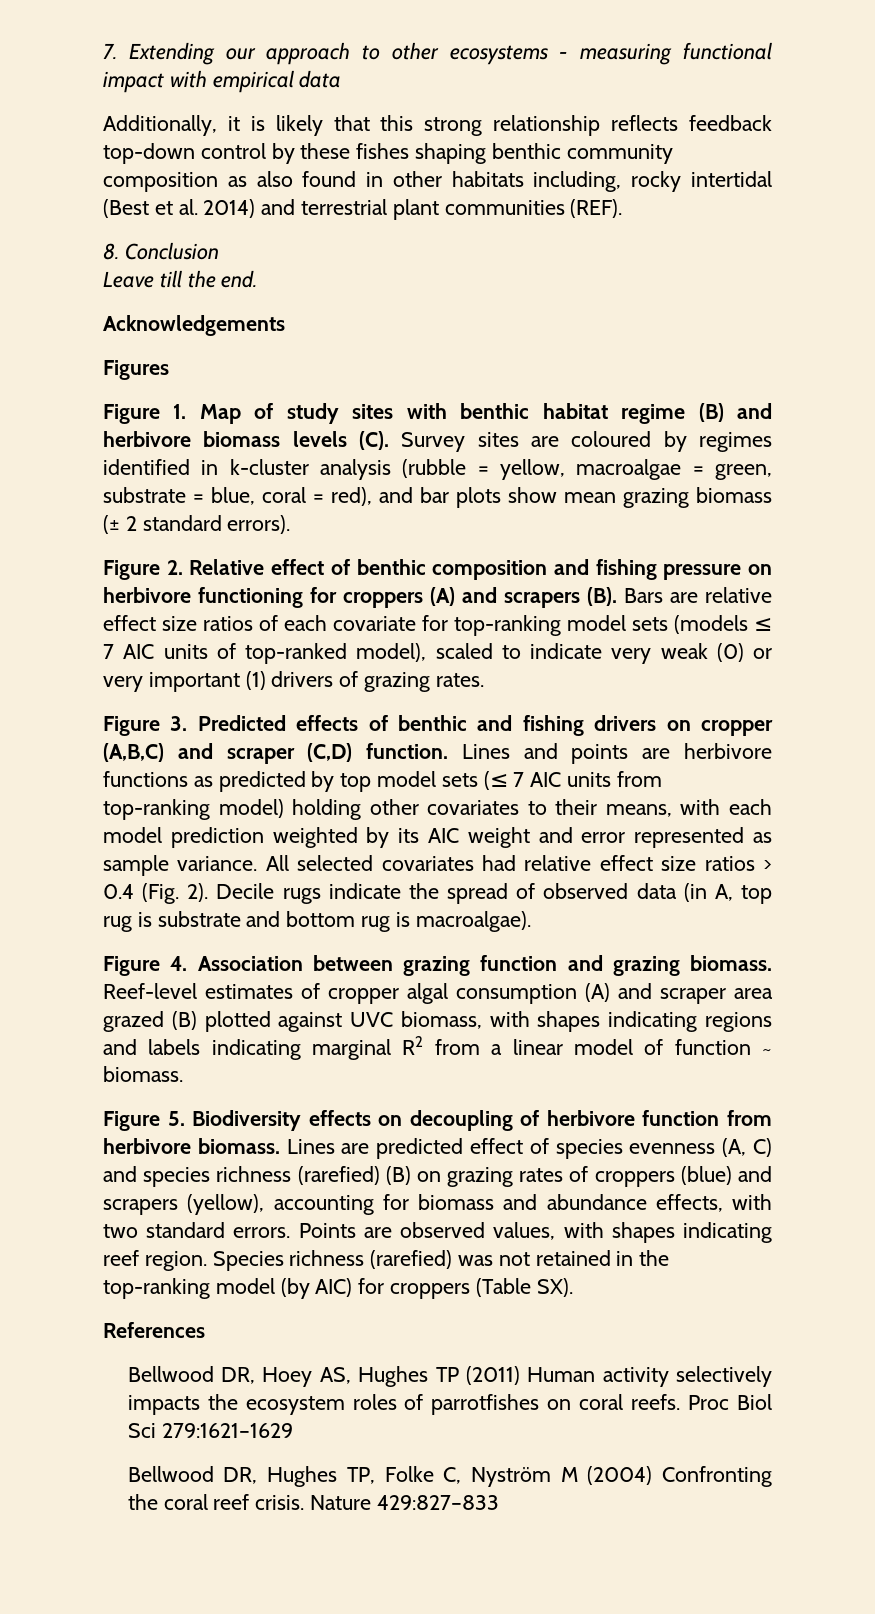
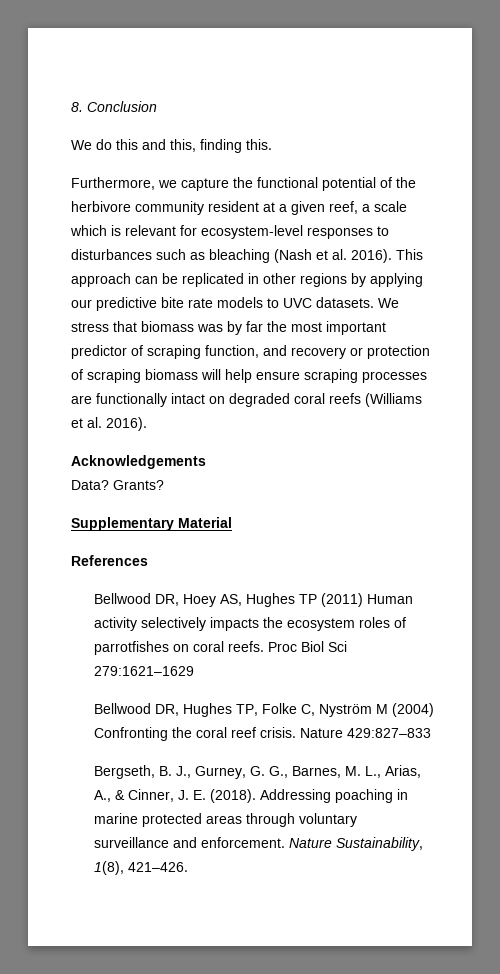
- 7. Extending our approach to other ecosystems - measuring functional impact with empirical data
- Additionally, it is likely that this strong relationship reflects feedback top-down control by these fishes shaping benthic community composition as also found in other habitats including, rocky intertidal (Best et al. 2014) and terrestrial plant communities (REF).
  8. Conclusion
- Leave till the end.
+ We do this and this, finding this.
+ Furthermore, we capture the functional potential of the herbivore community resident at a given reef, a scale which is relevant for ecosystem-level responses to disturbances such as bleaching (Nash et al. 2016). This approach can be replicated in other regions by applying our predictive bite rate models to UVC datasets. We stress that biomass was by far the most important predictor of scraping function, and recovery or protection of scraping biomass will help ensure scraping processes are functionally intact on degraded coral reefs (Williams et al. 2016).
  Acknowledgements
- Figures
- Figure 1. Map of study sites with benthic habitat regime (B) and herbivore biomass levels (C). Survey sites are coloured by regimes identified in k-cluster analysis (rubble = yellow, macroalgae = green, substrate = blue, coral = red), and bar plots show mean grazing biomass (± 2 standard errors).
- Figure 2. Relative effect of benthic composition and fishing pressure on herbivore functioning for croppers (A) and scrapers (B). Bars are relative effect size ratios of each covariate for top-ranking model sets (models ≤ 7 AIC units of top-ranked model), scaled to indicate very weak (0) or very important (1) drivers of grazing rates.
- Figure 3. Predicted effects of benthic and fishing drivers on cropper (A,B,C) and scraper (C,D) function. Lines and points are herbivore functions as predicted by top model sets (≤ 7 AIC units from top-ranking model) holding other covariates to their means, with each model prediction weighted by its AIC weight and error represented as sample variance. All selected covariates had relative effect size ratios > 0.4 (Fig. 2). Decile rugs indicate the spread of observed data (in A, top rug is substrate and bottom rug is macroalgae).
- Figure 4. Association between grazing function and grazing biomass. Reef-level estimates of cropper algal consumption (A) and scraper area grazed (B) plotted against UVC biomass, with shapes indicating regions and labels indicating marginal R2 from a linear model of function ~ biomass.
- Figure 5. Biodiversity effects on decoupling of herbivore function from herbivore biomass. Lines are predicted effect of species evenness (A, C) and species richness (rarefied) (B) on grazing rates of croppers (blue) and scrapers (yellow), accounting for biomass and abundance effects, with two standard errors. Points are observed values, with shapes indicating reef region. Species richness (rarefied) was not retained in the top-ranking model (by AIC) for croppers (Table SX).
+ Data? Grants?
+ Supplementary Material
+ Bergseth, B. J., Gurney, G. G., Barnes, M. L., Arias, A., & Cinner, J. E. (2018). Addressing poaching in marine protected areas through voluntary surveillance and enforcement. Nature Sustainability, 1(8), 421–426.

